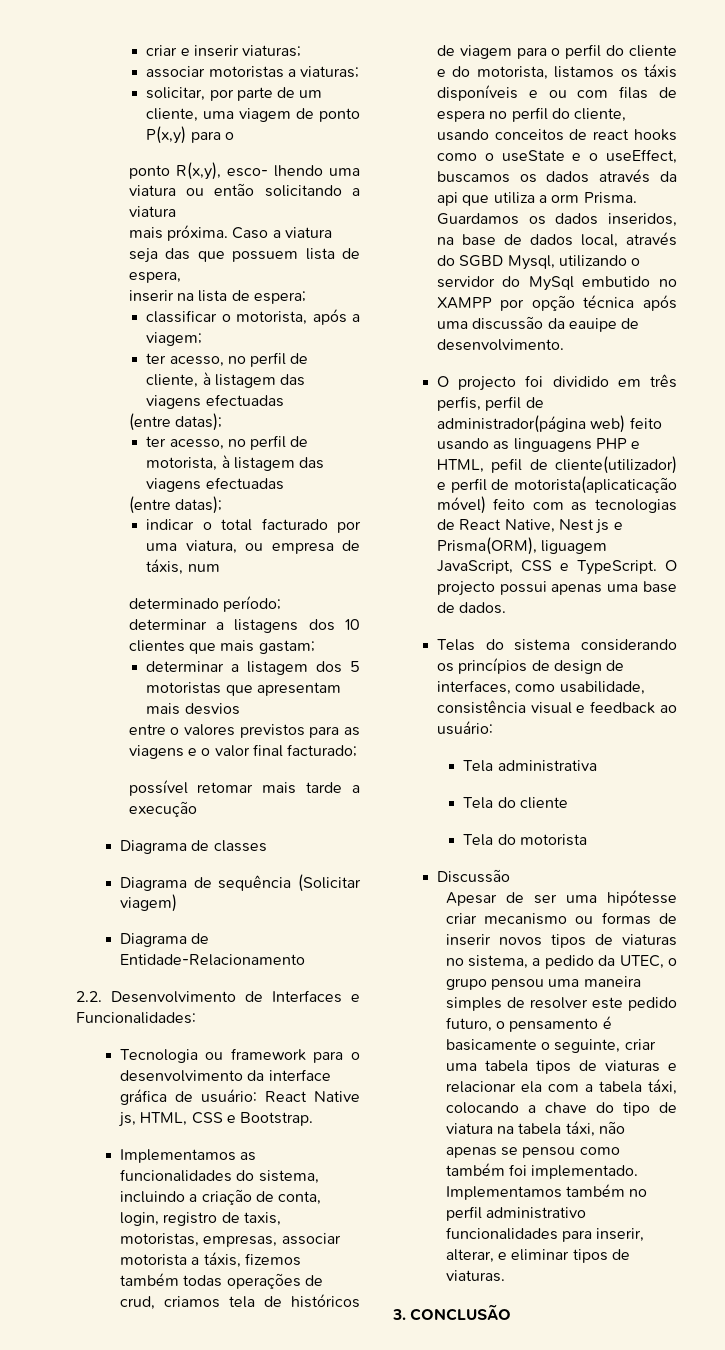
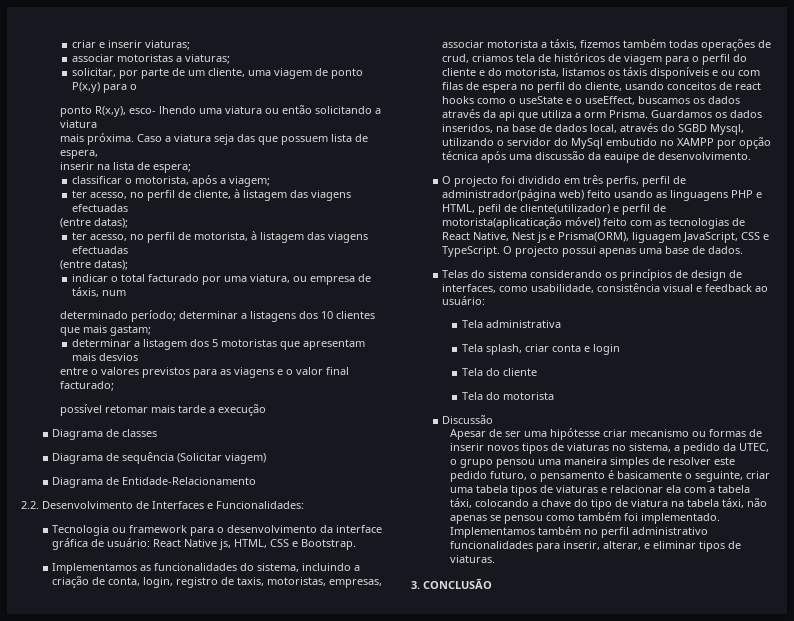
+ Tela splash, criar conta e login

